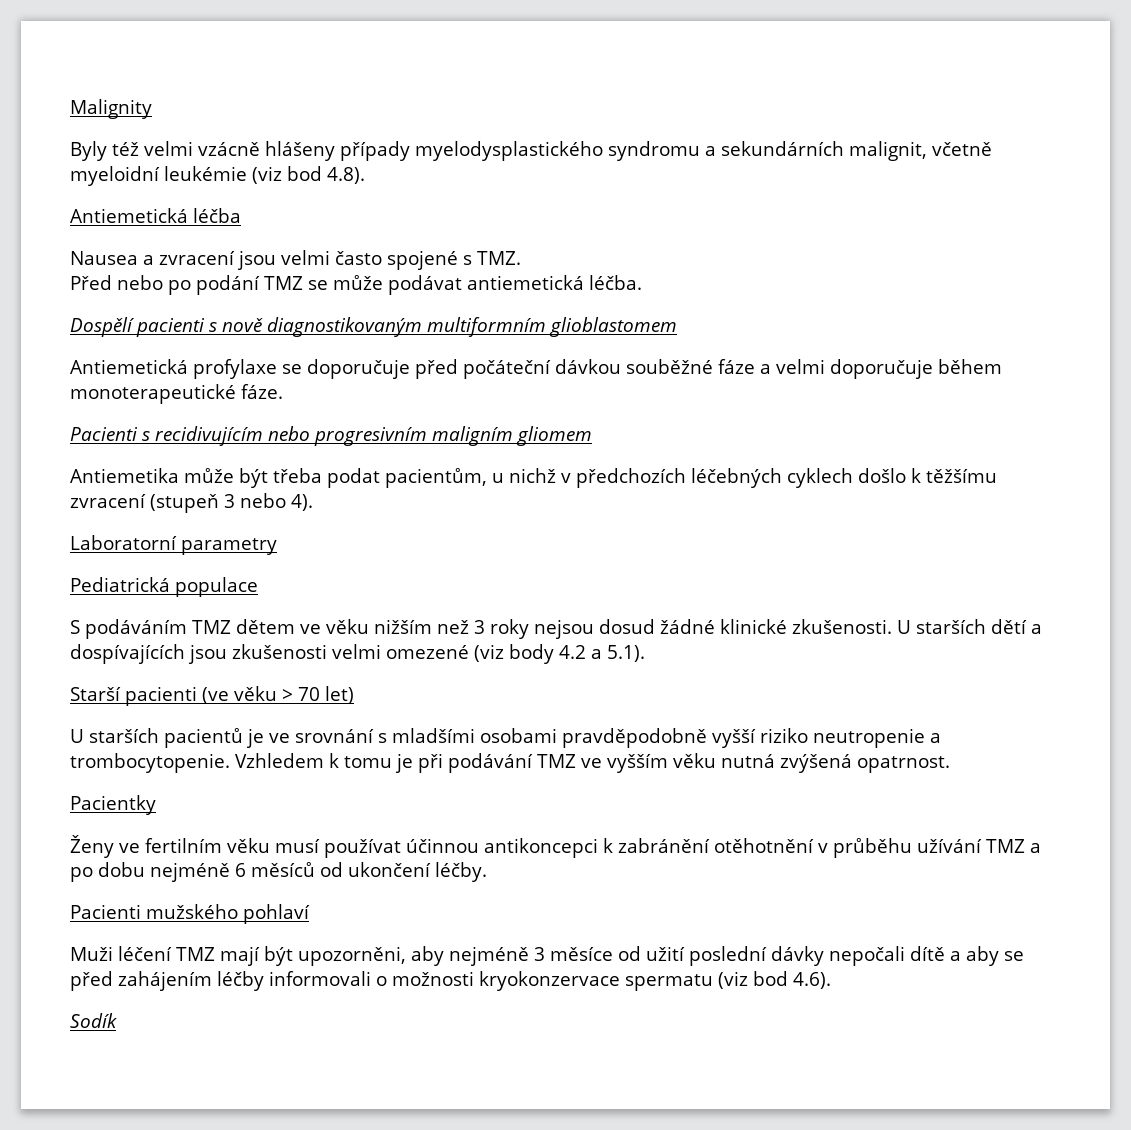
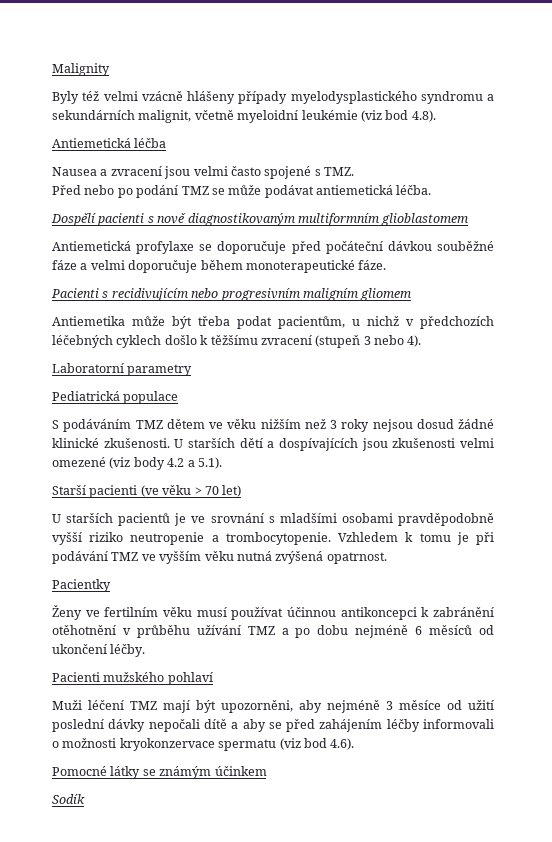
+ Pomocné látky se známým účinkem

